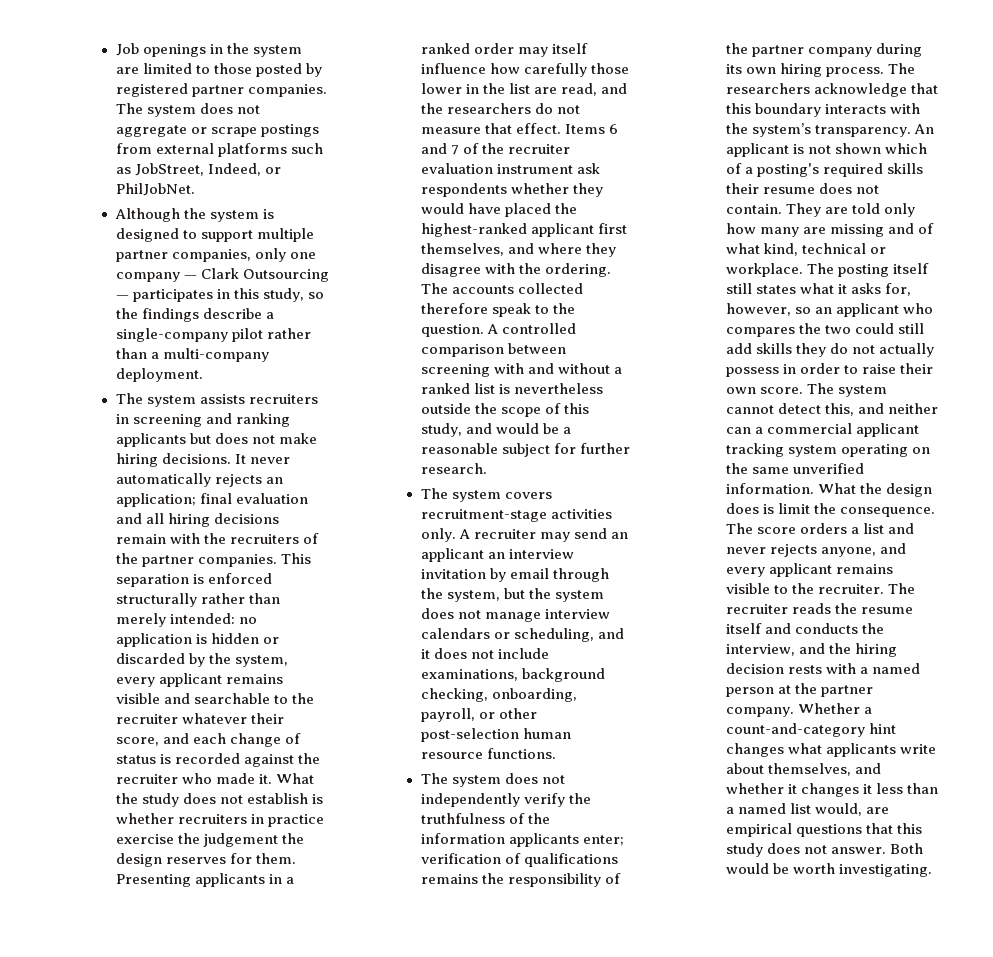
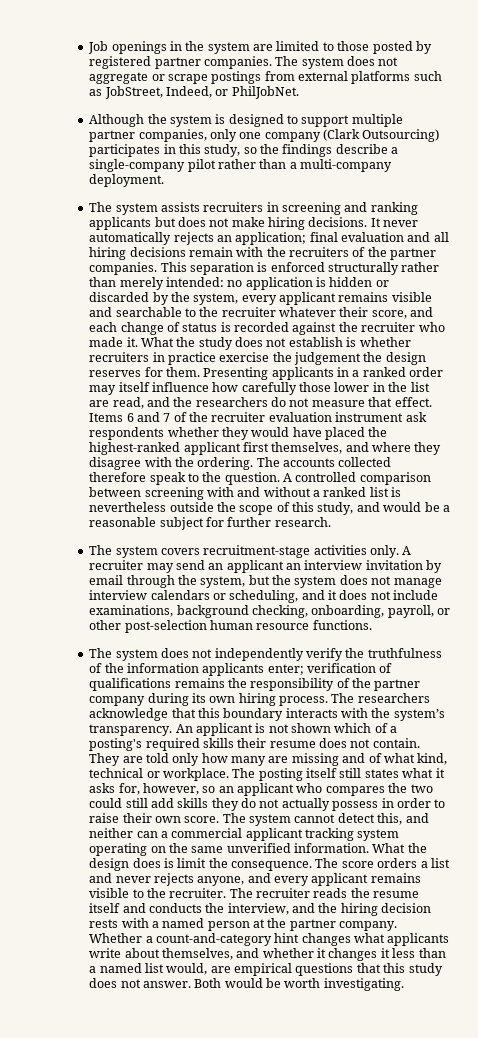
- Although the system is designed to support multiple partner companies, only one company — Clark Outsourcing — participates in this study, so the findings describe a single-company pilot rather than a multi-company deployment.
+ Although the system is designed to support multiple partner companies, only one company (Clark Outsourcing) participates in this study, so the findings describe a single-company pilot rather than a multi-company deployment.

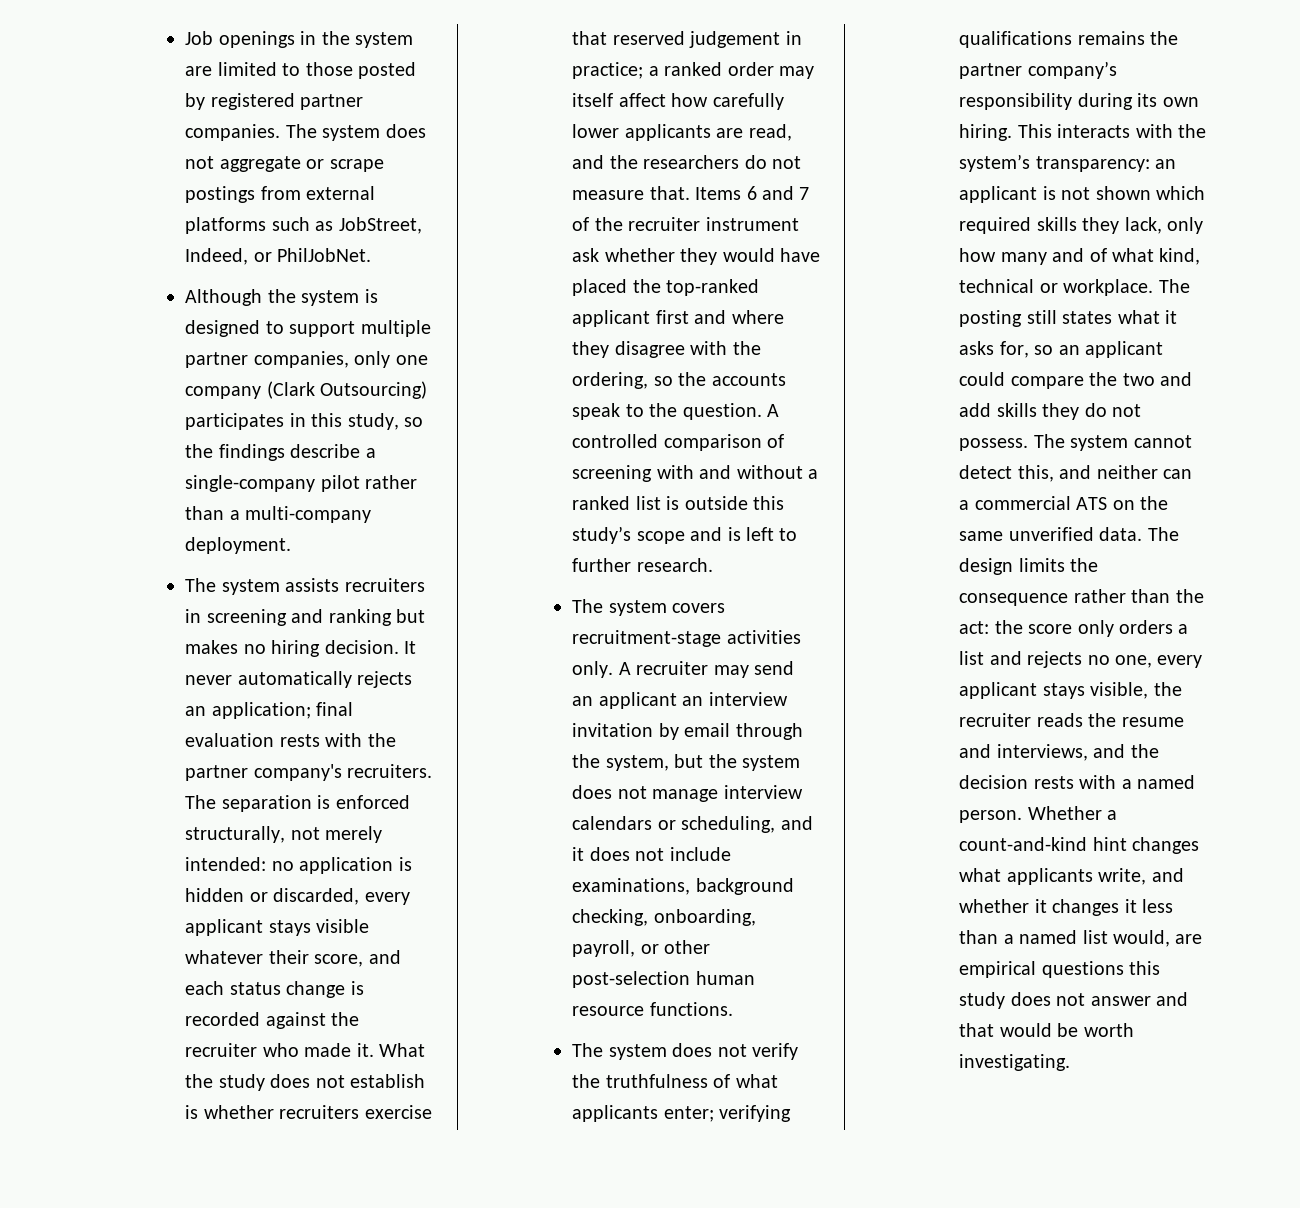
- The system assists recruiters in screening and ranking applicants but does not make hiring decisions.
+ The system assists recruiters in screening and ranking but makes no hiring decision.
- It never automatically rejects an application; final evaluation and all hiring decisions remain with the recruiters of the partner companies. This separation is enforced structurally rather than merely intended: no application is hidden or discarded by the system, every applicant remains visible and searchable to the recruiter whatever their score, and each change of status is recorded against the recruiter who made it.
+ It never automatically rejects an application; final evaluation rests with the partner company's recruiters. The separation is enforced structurally, not merely intended: no application is hidden or discarded, every applicant stays visible whatever their score, and each status change is recorded against the recruiter who made it.
- What the study does not establish is whether recruiters in practice exercise the judgement the design reserves for them. Presenting applicants in a ranked order may itself influence how carefully those lower in the list are read, and the researchers do not measure that effect.
+ What the study does not establish is whether recruiters exercise that reserved judgement in practice; a ranked order may itself affect how carefully lower applicants are read, and the researchers do not measure that.
- Items 6 and 7 of the recruiter evaluation instrument ask respondents whether they would have placed the highest-ranked applicant first themselves, and where they disagree with the ordering. The accounts collected therefore speak to the question.
+ Items 6 and 7 of the recruiter instrument ask whether they would have placed the top-ranked applicant first and where they disagree with the ordering, so the accounts speak to the question.
- A controlled comparison between screening with and without a ranked list is nevertheless outside the scope of this study, and would be a reasonable subject for further research.
+ A controlled comparison of screening with and without a ranked list is outside this study’s scope and is left to further research.
- The system does not independently verify the truthfulness of the information applicants enter; verification of qualifications remains the responsibility of the partner company during its own hiring process. The researchers acknowledge that this boundary interacts with the system’s transparency. An applicant is not shown which of a posting's required skills their resume does not contain. They are told only how many are missing and of what kind, technical or workplace.
+ The system does not verify the truthfulness of what applicants enter; verifying qualifications remains the partner company’s responsibility during its own hiring. This interacts with the system’s transparency: an applicant is not shown which required skills they lack, only how many and of what kind, technical or workplace.
- The posting itself still states what it asks for, however, so an applicant who compares the two could still add skills they do not actually possess in order to raise their own score.
+ The posting still states what it asks for, so an applicant could compare the two and add skills they do not possess.
- The system cannot detect this, and neither can a commercial applicant tracking system operating on the same unverified information. What the design does is limit the consequence. The score orders a list and never rejects anyone, and every applicant remains visible to the recruiter. The recruiter reads the resume itself and conducts the interview, and the hiring decision rests with a named person at the partner company.
+ The system cannot detect this, and neither can a commercial ATS on the same unverified data. The design limits the consequence rather than the act: the score only orders a list and rejects no one, every applicant stays visible, the recruiter reads the resume and interviews, and the decision rests with a named person.
- Whether a count-and-category hint changes what applicants write about themselves, and whether it changes it less than a named list would, are empirical questions that this study does not answer. Both would be worth investigating.
+ Whether a count-and-kind hint changes what applicants write, and whether it changes it less than a named list would, are empirical questions this study does not answer and that would be worth investigating.

